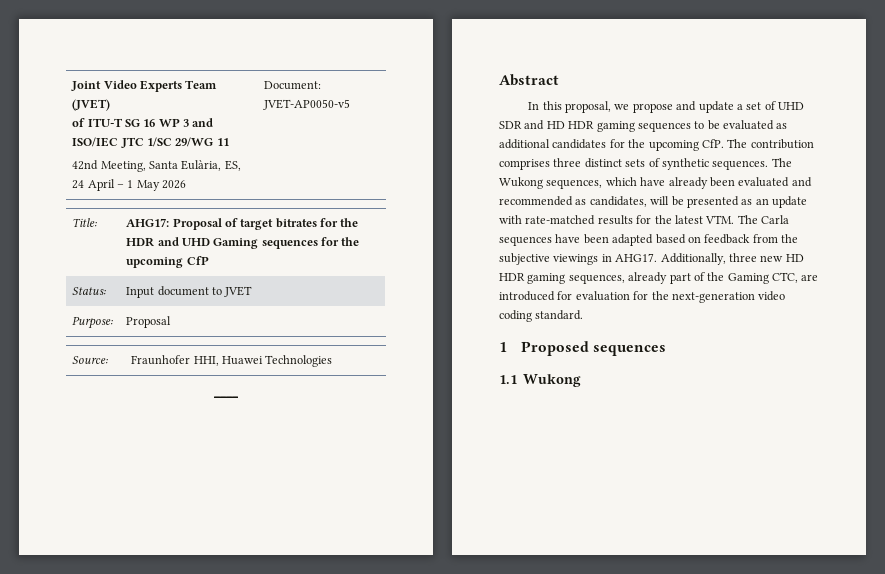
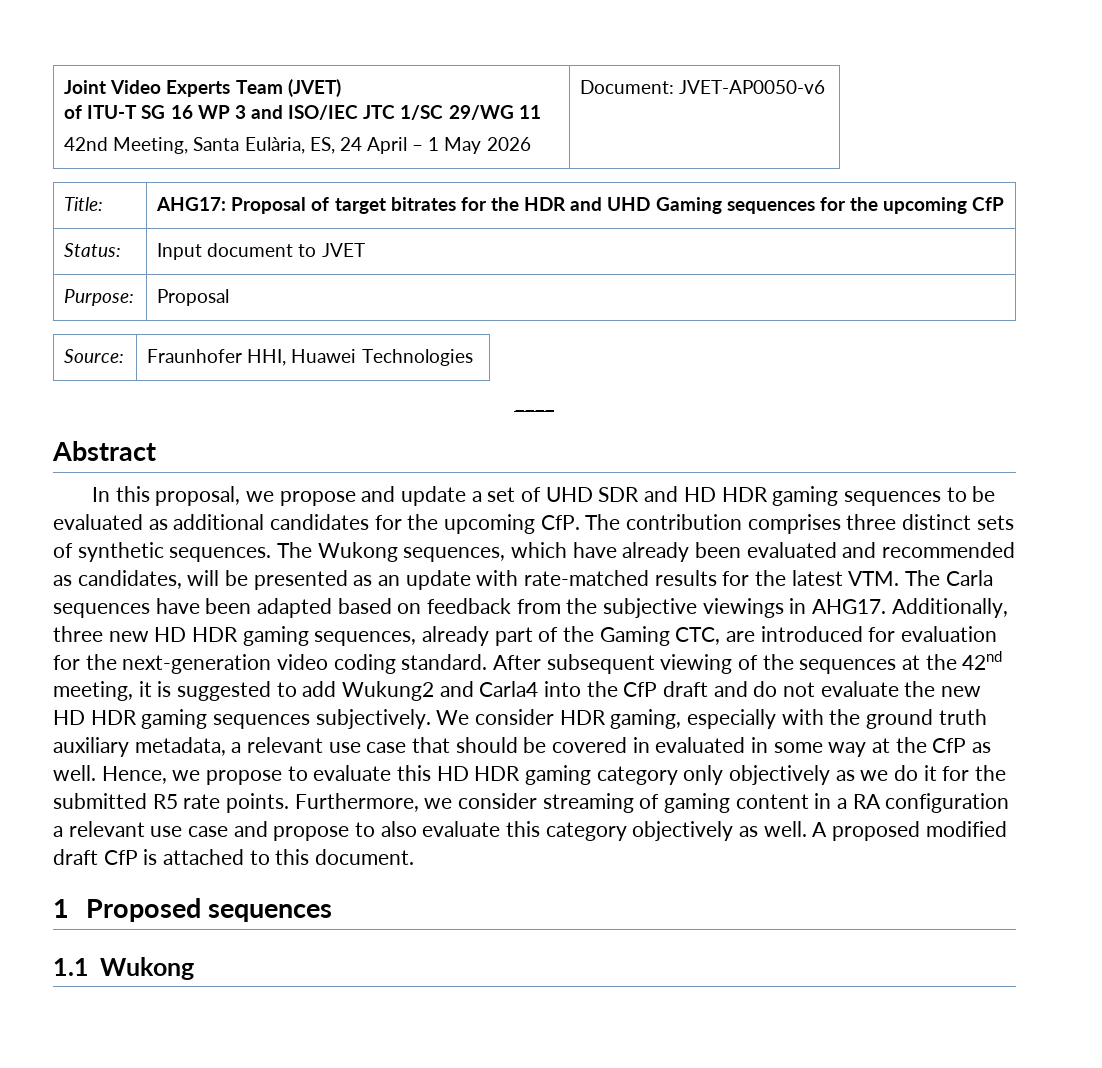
  Joint Video Experts Team (JVET)
  of ITU-T SG 16 WP 3 and ISO/IEC JTC 1/SC 29/WG 11
- 42nd Meeting, Santa Eulària, ES, 24 April – 1 May 2026 | Document: JVET-AP0050-v5
+ 42nd Meeting, Santa Eulària, ES, 24 April – 1 May 2026 | Document: JVET-AP0050-v6
+ After subsequent viewing of the sequences at the 42nd meeting, it is suggested to add Wukung2 and Carla4 into the CfP draft and do not evaluate the new HD HDR gaming sequences subjectively. We consider HDR gaming, especially with the ground truth auxiliary metadata, a relevant use case that should be covered in evaluated in some way at the CfP as well. Hence, we propose to evaluate this HD HDR gaming category only objectively as we do it for the submitted R5 rate points. Furthermore, we consider streaming of gaming content in a RA configuration a relevant use case and propose to also evaluate this category objectively as well. A proposed modified draft CfP is attached to this document.

